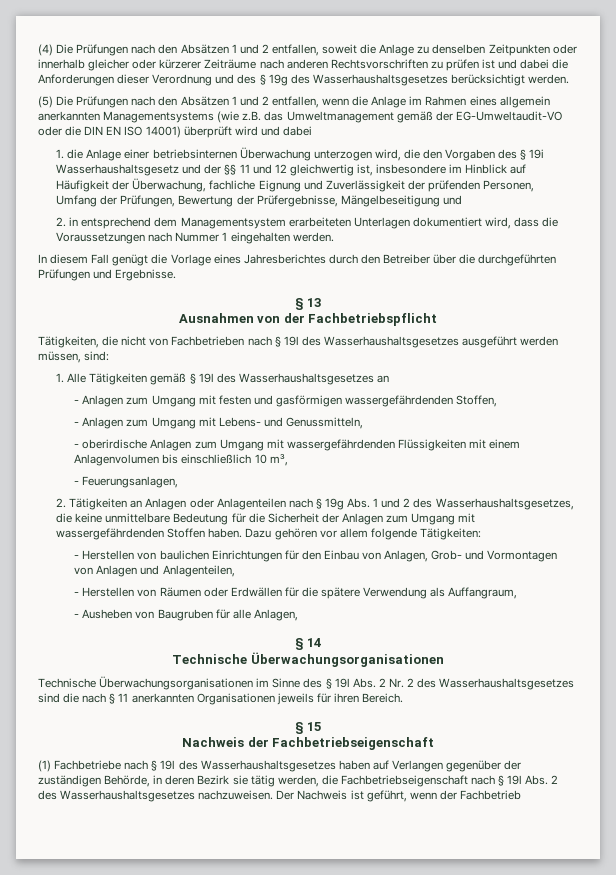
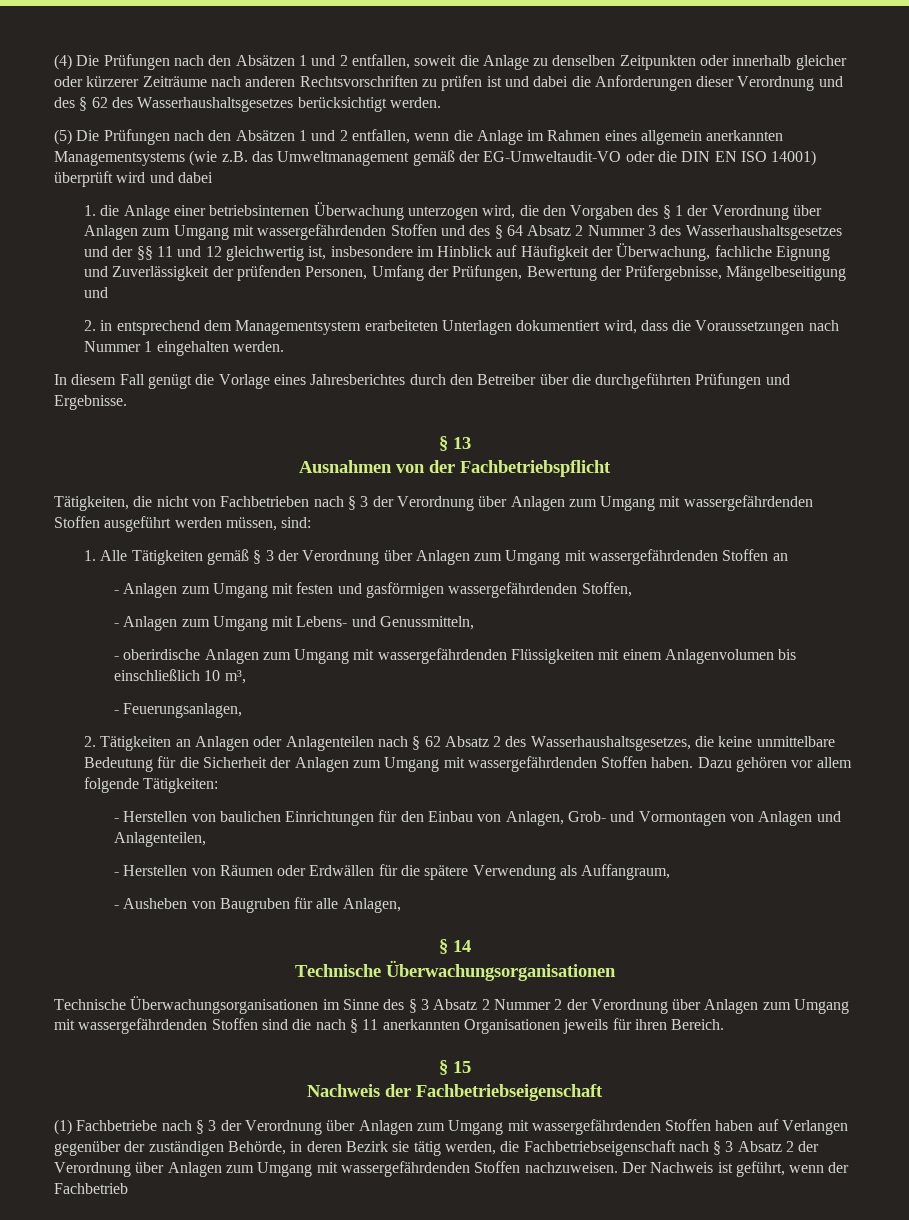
- (4) Die Prüfungen nach den Absätzen 1 und 2 entfallen, soweit die Anlage zu denselben Zeitpunkten oder innerhalb gleicher oder kürzerer Zeiträume nach anderen Rechtsvorschriften zu prüfen ist und dabei die Anforderungen dieser Verordnung und des § 19g des Wasserhaushaltsgesetzes berücksichtigt werden.
+ (4) Die Prüfungen nach den Absätzen 1 und 2 entfallen, soweit die Anlage zu denselben Zeitpunkten oder innerhalb gleicher oder kürzerer Zeiträume nach anderen Rechtsvorschriften zu prüfen ist und dabei die Anforderungen dieser Verordnung und des § 62 des Wasserhaushaltsgesetzes berücksichtigt werden.
- 1. die Anlage einer betriebsinternen Überwachung unterzogen wird, die den Vorgaben des § 19i Wasserhaushaltsgesetz und der §§ 11 und 12 gleichwertig ist, insbesondere im Hinblick auf Häufigkeit der Überwachung, fachliche Eignung und Zuverlässigkeit der prüfenden Personen, Umfang der Prüfungen, Bewertung der Prüfergebnisse, Mängelbeseitigung und
+ 1. die Anlage einer betriebsinternen Überwachung unterzogen wird, die den Vorgaben des § 1 der Verordnung über Anlagen zum Umgang mit wassergefährdenden Stoffen und des § 64 Absatz 2 Nummer 3 des Wasserhaushaltsgesetzes und der §§ 11 und 12 gleichwertig ist, insbesondere im Hinblick auf Häufigkeit der Überwachung, fachliche Eignung und Zuverlässigkeit der prüfenden Personen, Umfang der Prüfungen, Bewertung der Prüfergebnisse, Mängelbeseitigung und
- Tätigkeiten, die nicht von Fachbetrieben nach § 19l des Wasserhaushaltsgesetzes ausgeführt werden müssen, sind:
+ Tätigkeiten, die nicht von Fachbetrieben nach § 3 der Verordnung über Anlagen zum Umgang mit wassergefährdenden Stoffen ausgeführt werden müssen, sind:
- 1. Alle Tätigkeiten gemäß § 19l des Wasserhaushaltsgesetzes an
+ 1. Alle Tätigkeiten gemäß § 3 der Verordnung über Anlagen zum Umgang mit wassergefährdenden Stoffen an
- 2. Tätigkeiten an Anlagen oder Anlagenteilen nach § 19g Abs. 1 und 2 des Wasserhaushaltsgesetzes, die keine unmittelbare Bedeutung für die Sicherheit der Anlagen zum Umgang mit wassergefährdenden Stoffen haben.
+ 2. Tätigkeiten an Anlagen oder Anlagenteilen nach § 62 Absatz 2 des Wasserhaushaltsgesetzes, die keine unmittelbare Bedeutung für die Sicherheit der Anlagen zum Umgang mit wassergefährdenden Stoffen haben.
- Technische Überwachungsorganisationen im Sinne des § 19l Abs. 2 Nr. 2 des Wasserhaushaltsgesetzes sind die nach § 11 anerkannten Organisationen jeweils für ihren Bereich.
+ Technische Überwachungsorganisationen im Sinne des § 3 Absatz 2 Nummer 2 der Verordnung über Anlagen zum Umgang mit wassergefährdenden Stoffen sind die nach § 11 anerkannten Organisationen jeweils für ihren Bereich.
- (1) Fachbetriebe nach § 19l des Wasserhaushaltsgesetzes haben auf Verlangen gegenüber der zuständigen Behörde, in deren Bezirk sie tätig werden, die Fachbetriebseigenschaft nach § 19l Abs. 2 des Wasserhaushaltsgesetzes nachzuweisen.
+ (1) Fachbetriebe nach § 3 der Verordnung über Anlagen zum Umgang mit wassergefährdenden Stoffen haben auf Verlangen gegenüber der zuständigen Behörde, in deren Bezirk sie tätig werden, die Fachbetriebseigenschaft nach § 3 Absatz 2 der Verordnung über Anlagen zum Umgang mit wassergefährdenden Stoffen nachzuweisen.

